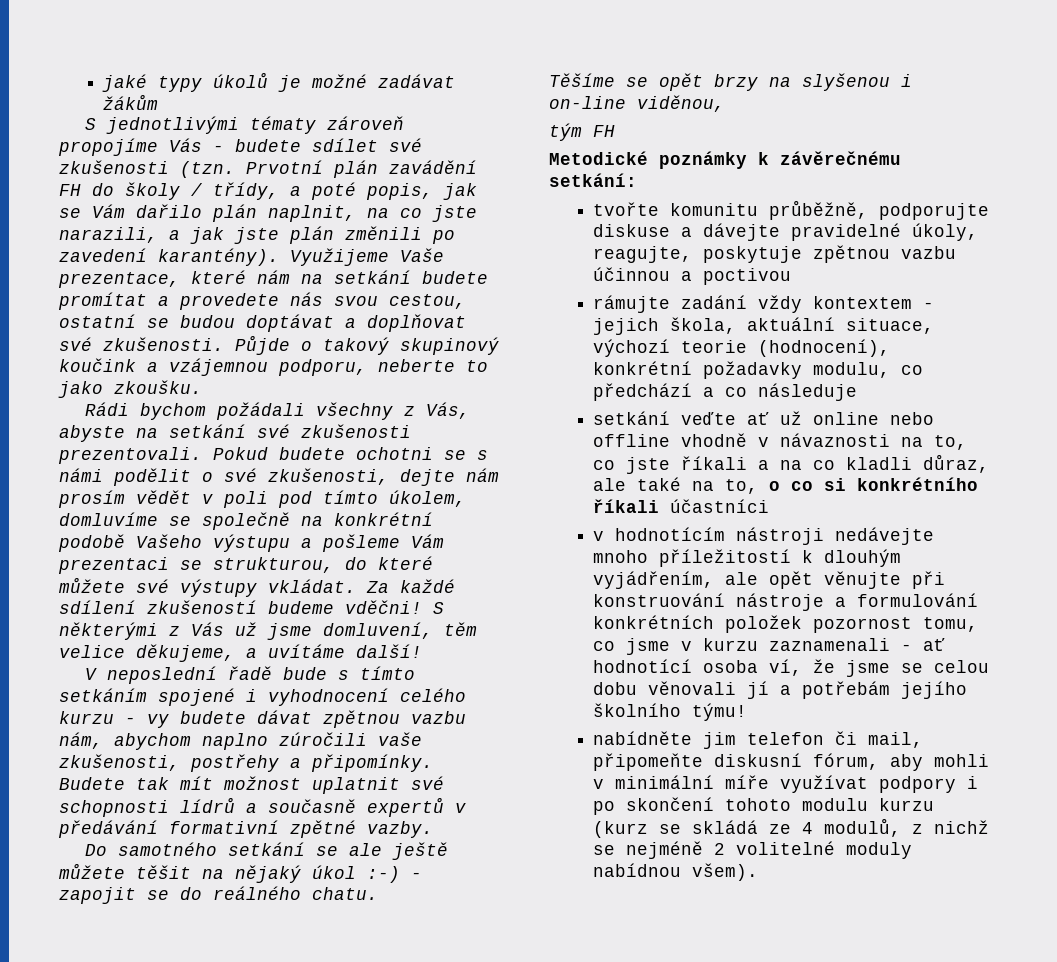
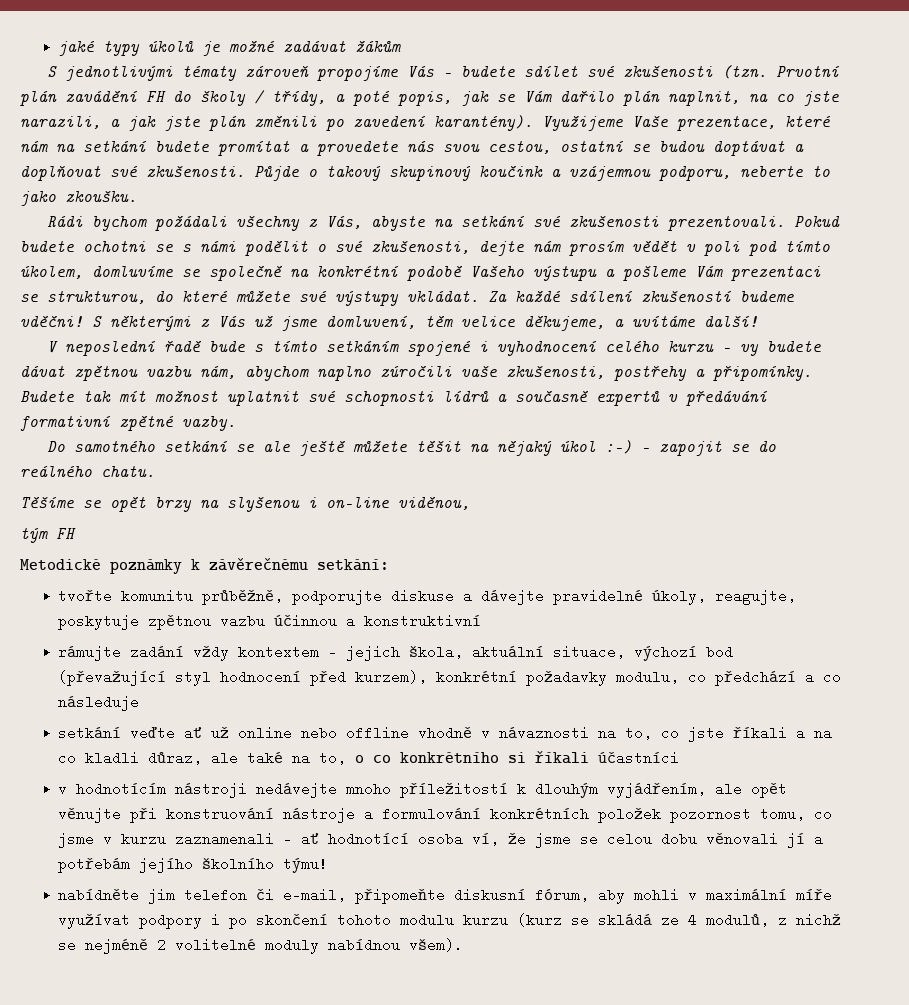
- tvořte komunitu průběžně, podporujte diskuse a dávejte pravidelné úkoly, reagujte, poskytuje zpětnou vazbu účinnou a poctivou
+ tvořte komunitu průběžně, podporujte diskuse a dávejte pravidelné úkoly, reagujte, poskytuje zpětnou vazbu účinnou a konstruktivní
- rámujte zadání vždy kontextem - jejich škola, aktuální situace, výchozí teorie (hodnocení), konkrétní požadavky modulu, co předchází a co následuje
+ rámujte zadání vždy kontextem - jejich škola, aktuální situace, výchozí bod (převažující styl hodnocení před kurzem), konkrétní požadavky modulu, co předchází a co následuje
- setkání veďte ať už online nebo offline vhodně v návaznosti na to, co jste říkali a na co kladli důraz, ale také na to, o co si konkrétního říkali účastníci
+ setkání veďte ať už online nebo offline vhodně v návaznosti na to, co jste říkali a na co kladli důraz, ale také na to, o co konkrétního si říkali účastníci
- nabídněte jim telefon či mail, připomeňte diskusní fórum, aby mohli v minimální míře využívat podpory i po skončení tohoto modulu kurzu (kurz se skládá ze 4 modulů, z nichž se nejméně 2 volitelné moduly nabídnou všem).
+ nabídněte jim telefon či e-mail, připomeňte diskusní fórum, aby mohli v maximální míře využívat podpory i po skončení tohoto modulu kurzu (kurz se skládá ze 4 modulů, z nichž se nejméně 2 volitelné moduly nabídnou všem).

